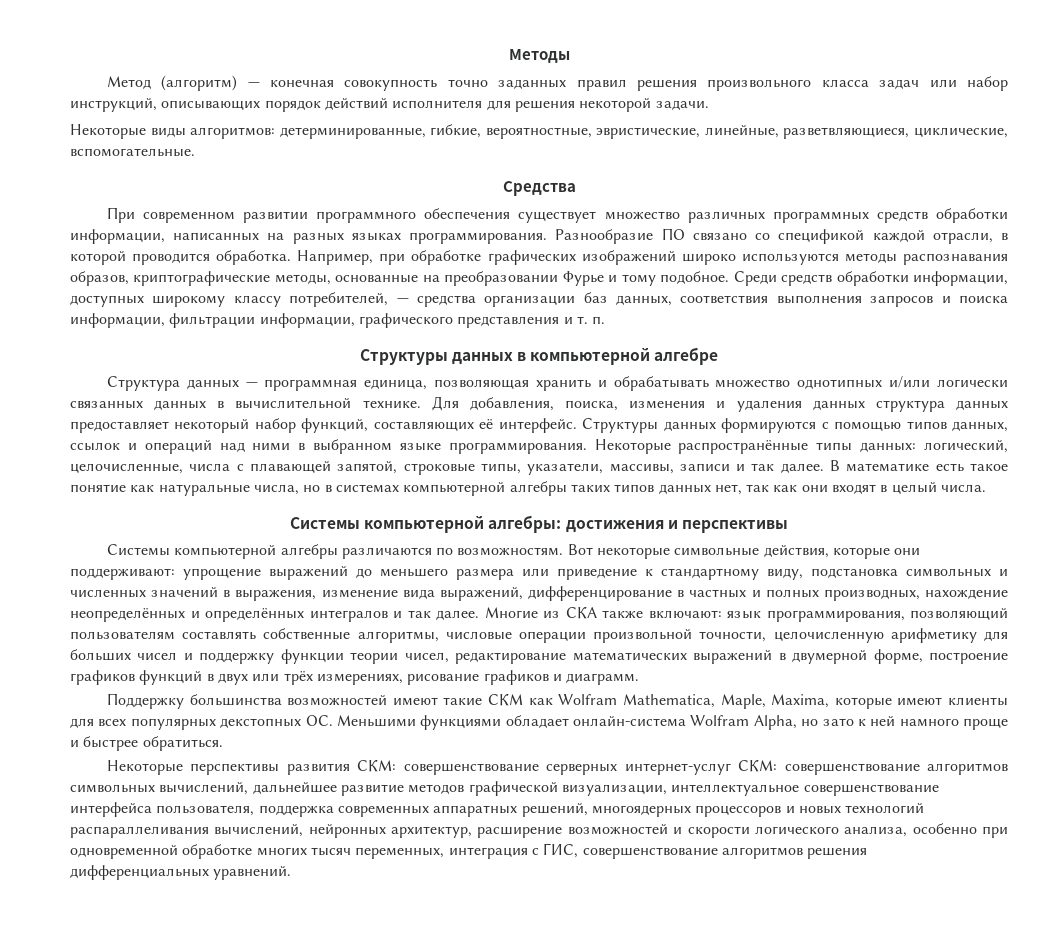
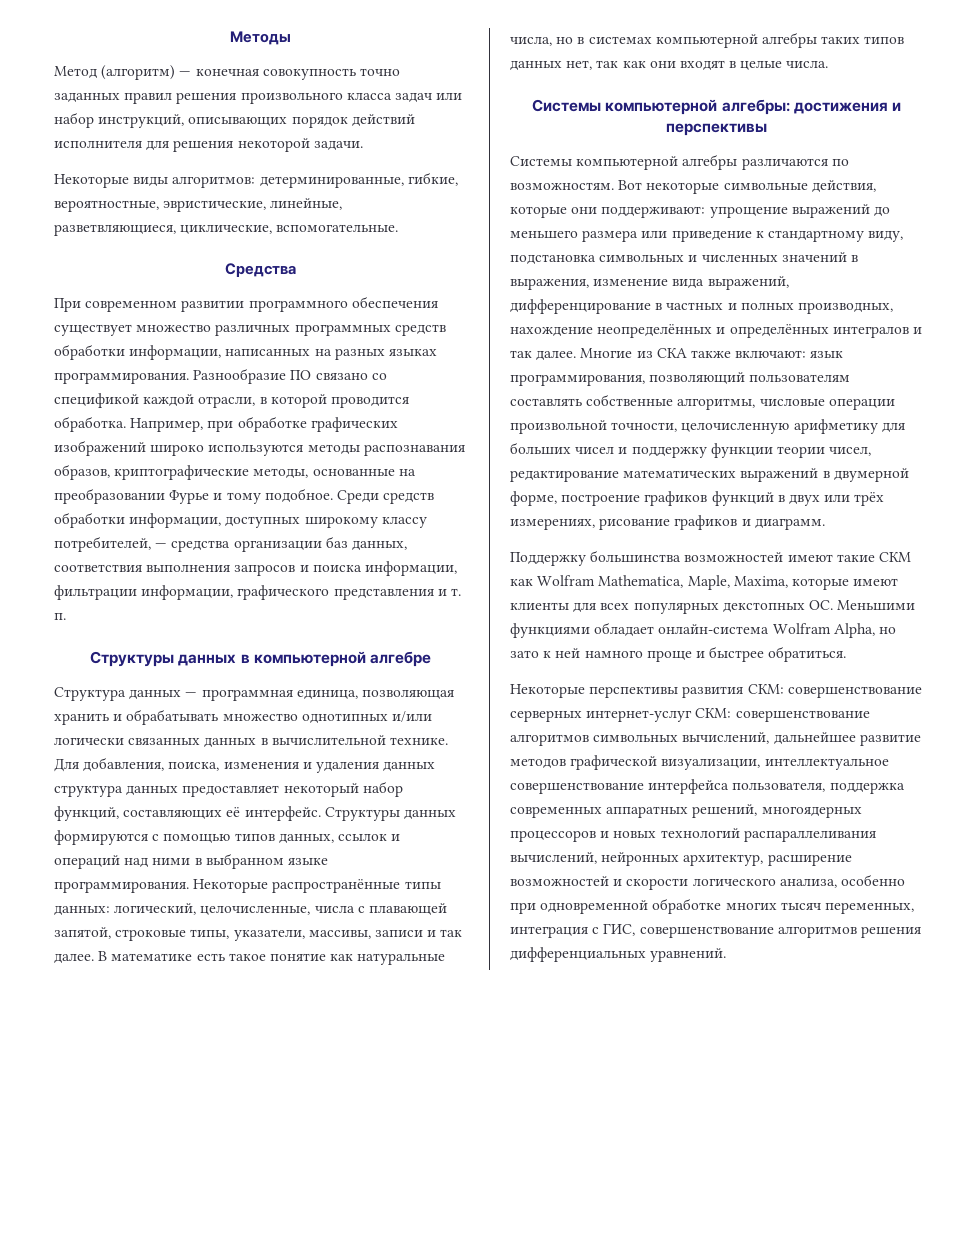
- В математике есть такое понятие как натуральные числа, но в системах компьютерной алгебры таких типов данных нет, так как они входят в целый числа.
+ В математике есть такое понятие как натуральные числа, но в системах компьютерной алгебры таких типов данных нет, так как они входят в целые числа.

